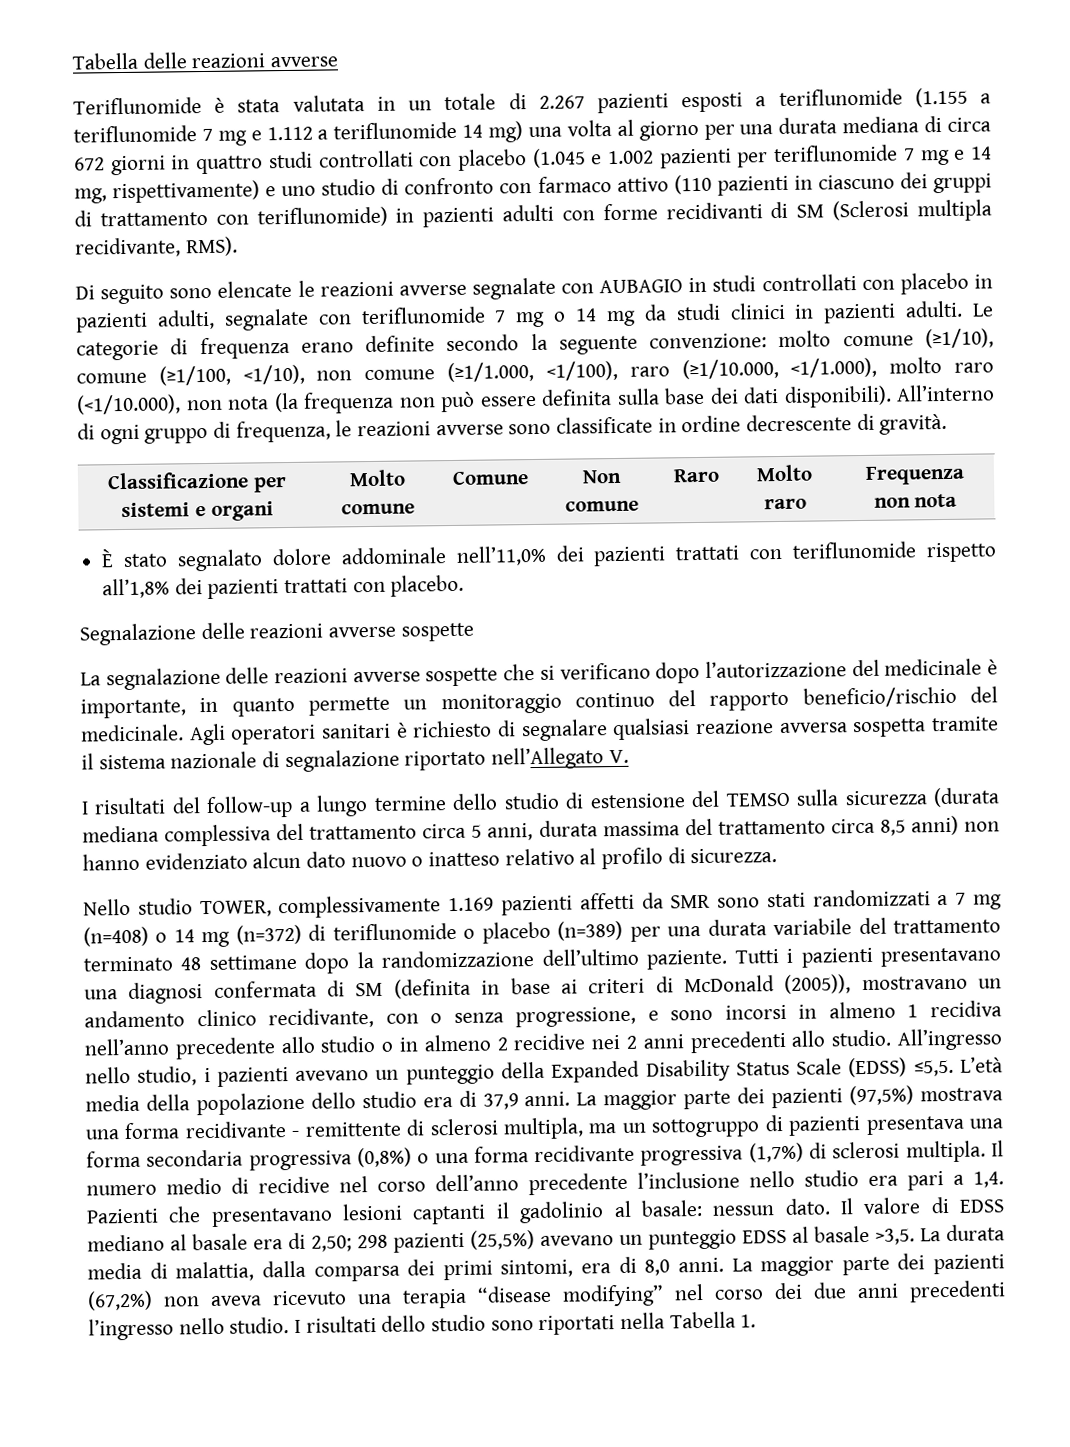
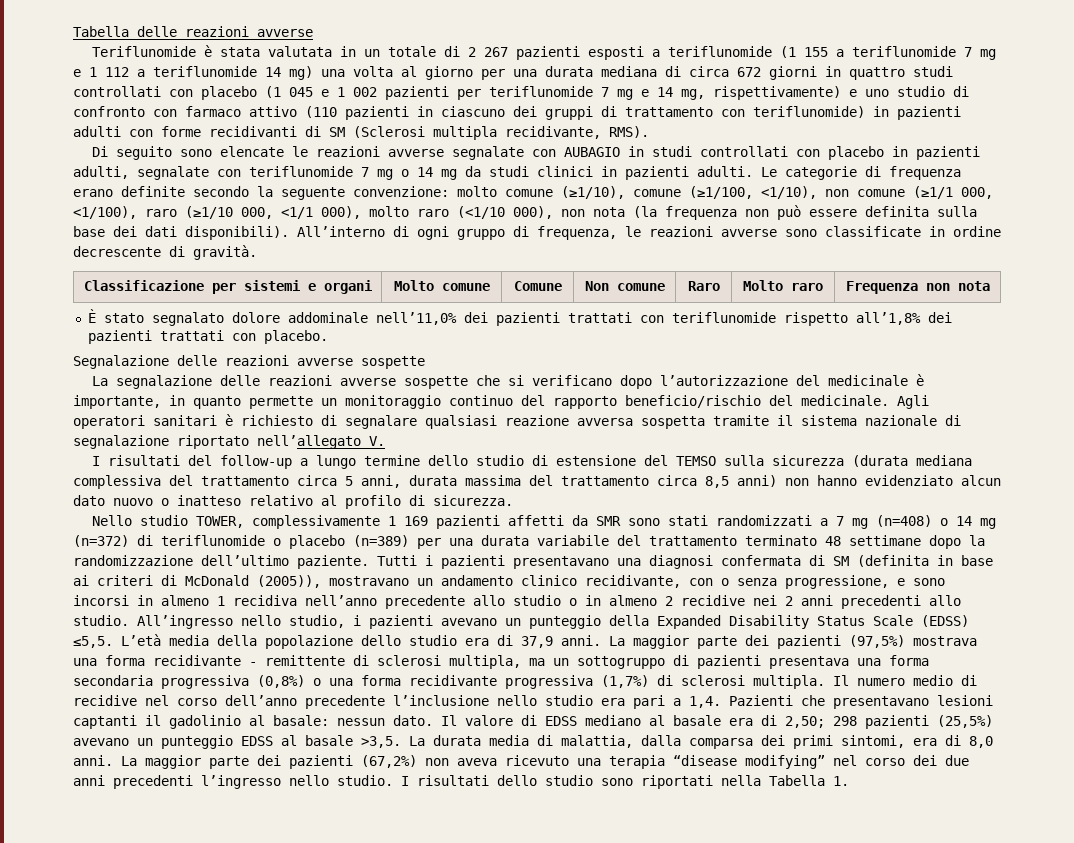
- Teriflunomide è stata valutata in un totale di 2.267 pazienti esposti a teriflunomide (1.155 a teriflunomide 7 mg e 1.112 a teriflunomide 14 mg) una volta al giorno per una durata mediana di circa 672 giorni in quattro studi controllati con placebo (1.045 e 1.002 pazienti per teriflunomide 7 mg e 14 mg, rispettivamente) e uno studio di confronto con farmaco attivo (110 pazienti in ciascuno dei gruppi di trattamento con teriflunomide) in pazienti adulti con forme recidivanti di SM (Sclerosi multipla recidivante, RMS).
+ Teriflunomide è stata valutata in un totale di 2 267 pazienti esposti a teriflunomide (1 155 a teriflunomide 7 mg e 1 112 a teriflunomide 14 mg) una volta al giorno per una durata mediana di circa 672 giorni in quattro studi controllati con placebo (1 045 e 1 002 pazienti per teriflunomide 7 mg e 14 mg, rispettivamente) e uno studio di confronto con farmaco attivo (110 pazienti in ciascuno dei gruppi di trattamento con teriflunomide) in pazienti adulti con forme recidivanti di SM (Sclerosi multipla recidivante, RMS).
- Le categorie di frequenza erano definite secondo la seguente convenzione: molto comune (≥1/10), comune (≥1/100, <1/10), non comune (≥1/1.000, <1/100), raro (≥1/10.000, <1/1.000), molto raro (<1/10.000), non nota (la frequenza non può essere definita sulla base dei dati disponibili).
+ Le categorie di frequenza erano definite secondo la seguente convenzione: molto comune (≥1/10), comune (≥1/100, <1/10), non comune (≥1/1 000, <1/100), raro (≥1/10 000, <1/1 000), molto raro (<1/10 000), non nota (la frequenza non può essere definita sulla base dei dati disponibili).
- Agli operatori sanitari è richiesto di segnalare qualsiasi reazione avversa sospetta tramite il sistema nazionale di segnalazione riportato nell’Allegato V.
+ Agli operatori sanitari è richiesto di segnalare qualsiasi reazione avversa sospetta tramite il sistema nazionale di segnalazione riportato nell’allegato V.
- Nello studio TOWER, complessivamente 1.169 pazienti affetti da SMR sono stati randomizzati a 7 mg (n=408) o 14 mg (n=372) di teriflunomide o placebo (n=389) per una durata variabile del trattamento terminato 48 settimane dopo la randomizzazione dell’ultimo paziente.
+ Nello studio TOWER, complessivamente 1 169 pazienti affetti da SMR sono stati randomizzati a 7 mg (n=408) o 14 mg (n=372) di teriflunomide o placebo (n=389) per una durata variabile del trattamento terminato 48 settimane dopo la randomizzazione dell’ultimo paziente.

